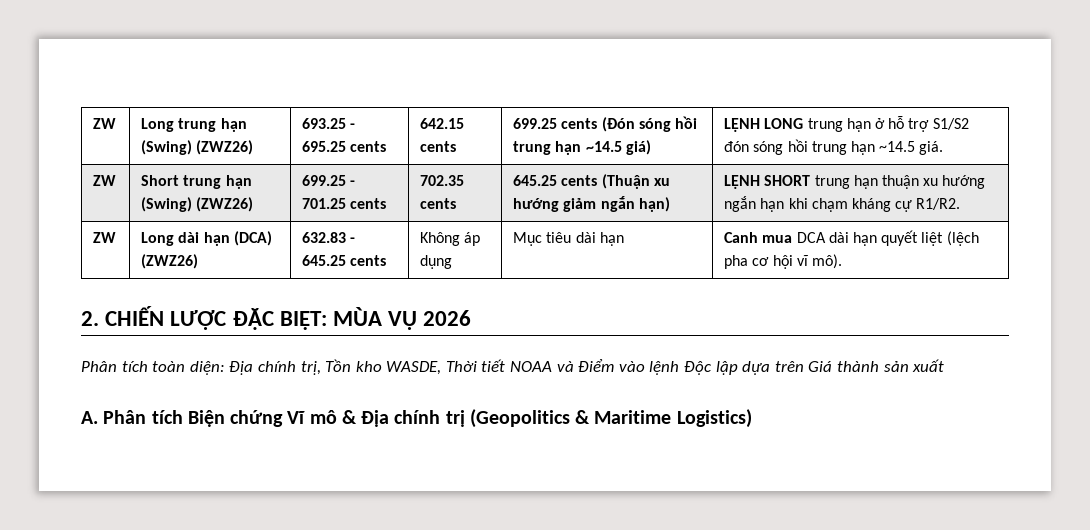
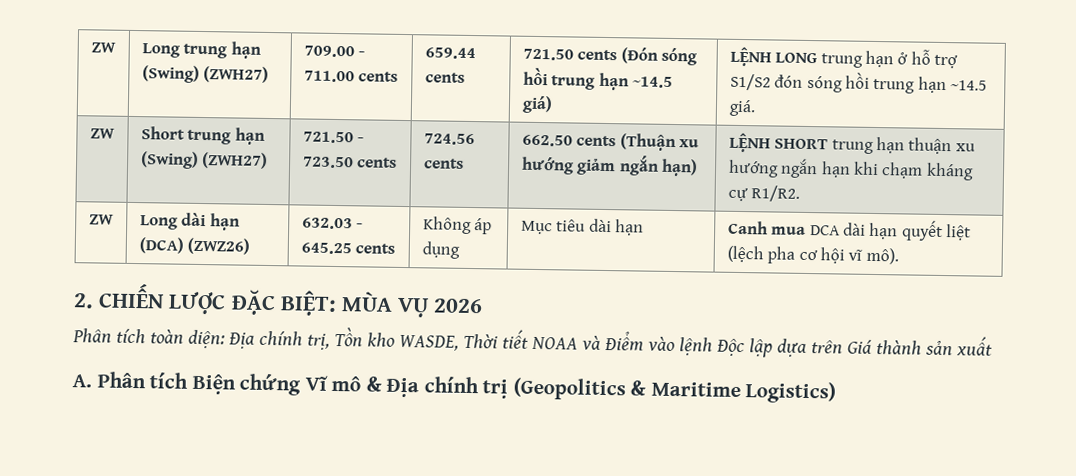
- ZW | Long trung hạn (Swing) (ZWZ26) | 693.25 - 695.25 cents | 642.15 cents | 699.25 cents (Đón sóng hồi trung hạn ~14.5 giá) | LỆNH LONG trung hạn ở hỗ trợ S1/S2 đón sóng hồi trung hạn ~14.5 giá.
+ ZW | Long trung hạn (Swing) (ZWH27) | 709.00 - 711.00 cents | 659.44 cents | 721.50 cents (Đón sóng hồi trung hạn ~14.5 giá) | LỆNH LONG trung hạn ở hỗ trợ S1/S2 đón sóng hồi trung hạn ~14.5 giá.
- ZW | Short trung hạn (Swing) (ZWZ26) | 699.25 - 701.25 cents | 702.35 cents | 645.25 cents (Thuận xu hướng giảm ngắn hạn) | LỆNH SHORT trung hạn thuận xu hướng ngắn hạn khi chạm kháng cự R1/R2.
+ ZW | Short trung hạn (Swing) (ZWH27) | 721.50 - 723.50 cents | 724.56 cents | 662.50 cents (Thuận xu hướng giảm ngắn hạn) | LỆNH SHORT trung hạn thuận xu hướng ngắn hạn khi chạm kháng cự R1/R2.
- ZW | Long dài hạn (DCA) (ZWZ26) | 632.83 - 645.25 cents | Không áp dụng | Mục tiêu dài hạn | Canh mua DCA dài hạn quyết liệt (lệch pha cơ hội vĩ mô).
+ ZW | Long dài hạn (DCA) (ZWZ26) | 632.03 - 645.25 cents | Không áp dụng | Mục tiêu dài hạn | Canh mua DCA dài hạn quyết liệt (lệch pha cơ hội vĩ mô).

